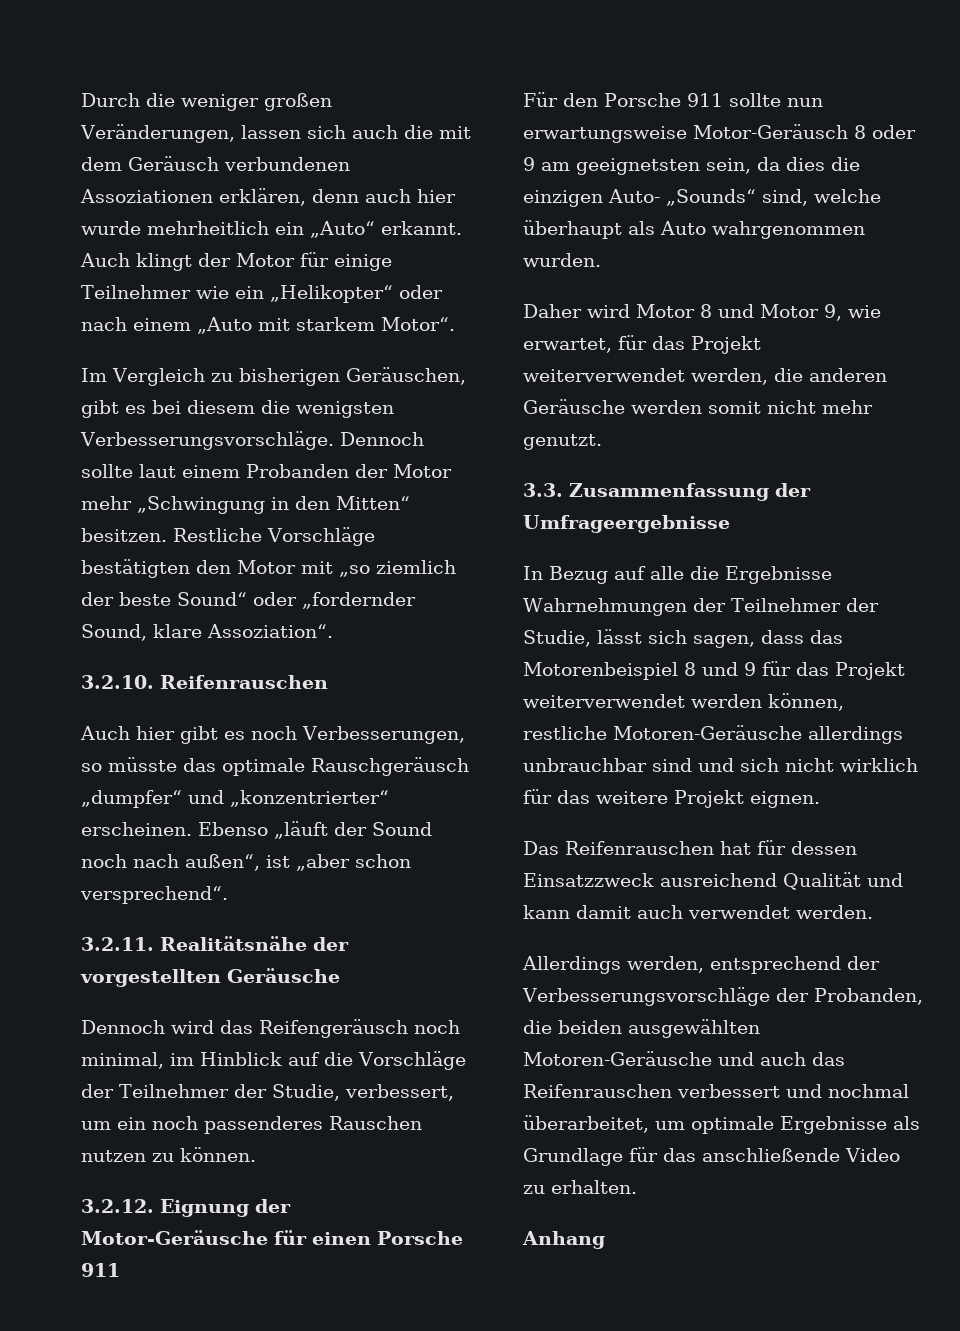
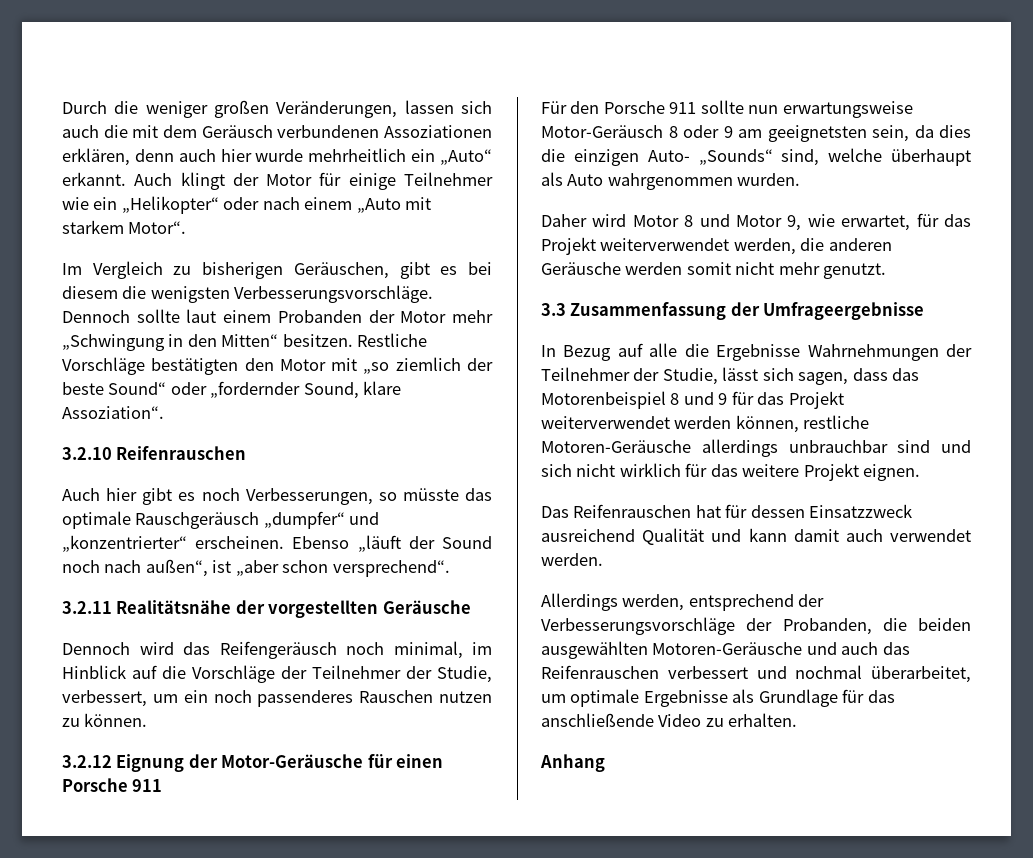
- 3.2.10. Reifenrauschen
+ 3.2.10 Reifenrauschen
- 3.2.11. Realitätsnähe der vorgestellten Geräusche
+ 3.2.11 Realitätsnähe der vorgestellten Geräusche
- 3.2.12. Eignung der Motor-Geräusche für einen Porsche 911
+ 3.2.12 Eignung der Motor-Geräusche für einen Porsche 911
- 3.3. Zusammenfassung der Umfrageergebnisse
+ 3.3 Zusammenfassung der Umfrageergebnisse

